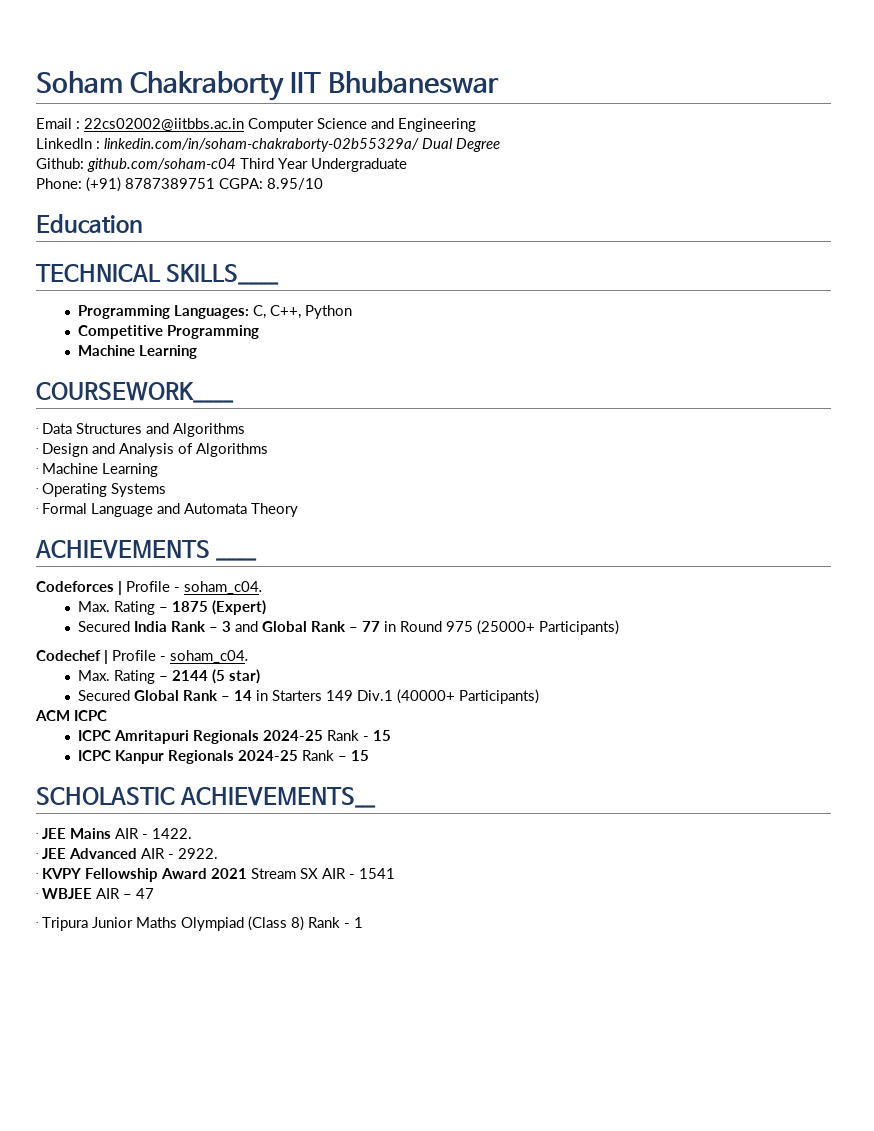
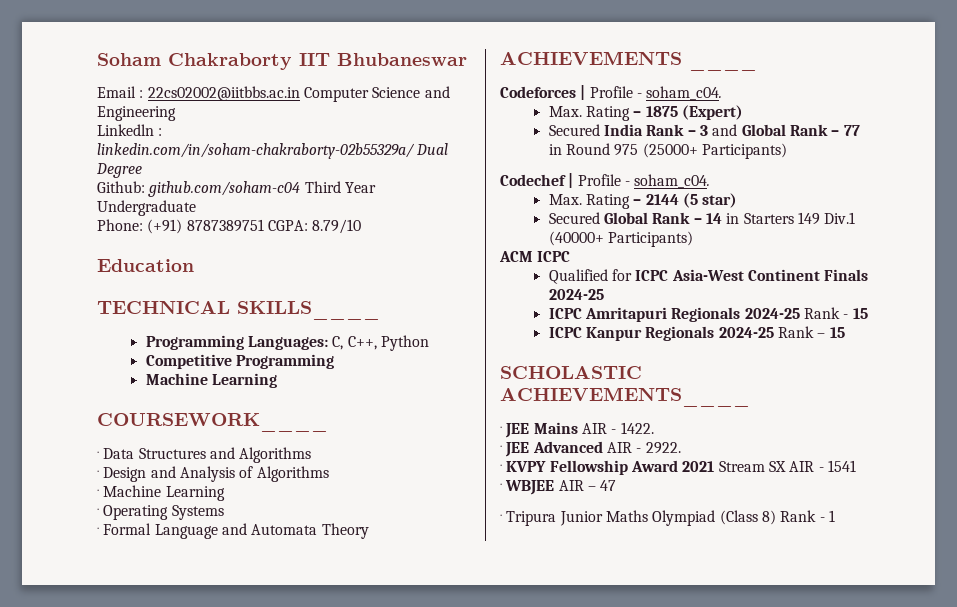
- Phone: (+91) 8787389751 CGPA: 8.95/10
+ Phone: (+91) 8787389751 CGPA: 8.79/10
+ Qualified for ICPC Asia-West Continent Finals 2024-25
- SCHOLASTIC ACHIEVEMENTS__
+ SCHOLASTIC ACHIEVEMENTS____

